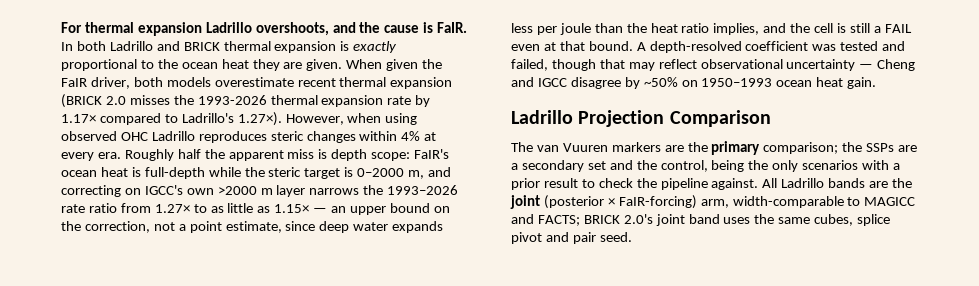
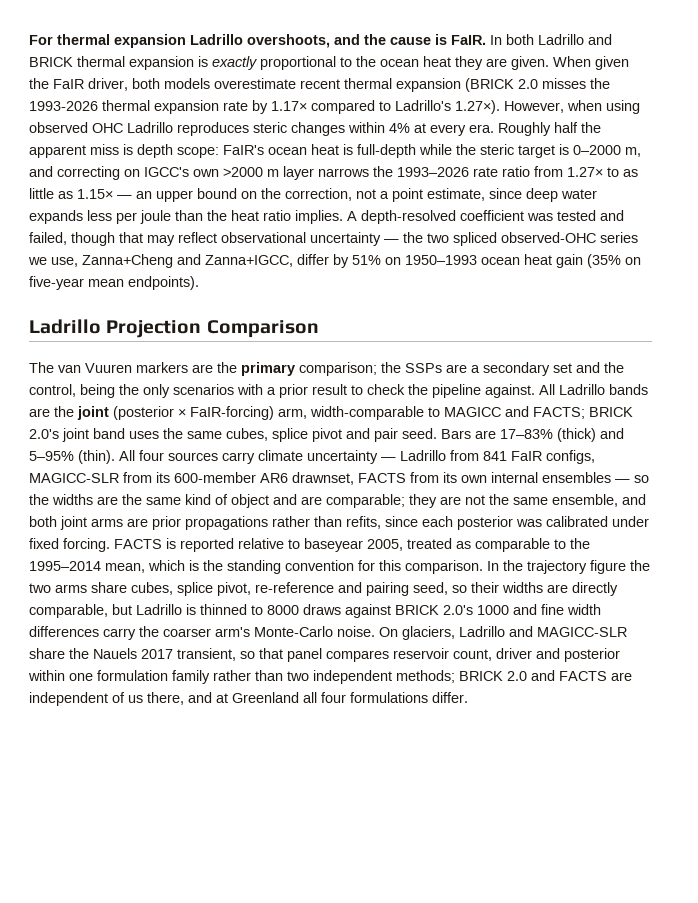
- FaIR's ocean heat is full-depth while the steric target is 0–2000 m, and correcting on IGCC's own >2000 m layer narrows the 1993–2026 rate ratio from 1.27× to as little as 1.15× — an upper bound on the correction, not a point estimate, since deep water expands less per joule than the heat ratio implies, and the cell is still a FAIL even at that bound.
+ FaIR's ocean heat is full-depth while the steric target is 0–2000 m, and correcting on IGCC's own >2000 m layer narrows the 1993–2026 rate ratio from 1.27× to as little as 1.15× — an upper bound on the correction, not a point estimate, since deep water expands less per joule than the heat ratio implies.
- A depth-resolved coefficient was tested and failed, though that may reflect observational uncertainty — Cheng and IGCC disagree by ~50% on 1950–1993 ocean heat gain.
+ A depth-resolved coefficient was tested and failed, though that may reflect observational uncertainty — the two spliced observed-OHC series we use, Zanna+Cheng and Zanna+IGCC, differ by 51% on 1950–1993 ocean heat gain (35% on five-year mean endpoints).
+ Bars are 17–83% (thick) and 5–95% (thin). All four sources carry climate uncertainty — Ladrillo from 841 FaIR configs, MAGICC-SLR from its 600-member AR6 drawnset, FACTS from its own internal ensembles — so the widths are the same kind of object and are comparable; they are not the same ensemble, and both joint arms are prior propagations rather than refits, since each posterior was calibrated under fixed forcing. FACTS is reported relative to baseyear 2005, treated as comparable to the 1995–2014 mean, which is the standing convention for this comparison. In the trajectory figure the two arms share cubes, splice pivot, re-reference and pairing seed, so their widths are directly comparable, but Ladrillo is thinned to 8000 draws against BRICK 2.0's 1000 and fine width differences carry the coarser arm's Monte-Carlo noise. On glaciers, Ladrillo and MAGICC-SLR share the Nauels 2017 transient, so that panel compares reservoir count, driver and posterior within one formulation family rather than two independent methods; BRICK 2.0 and FACTS are independent of us there, and at Greenland all four formulations differ.

